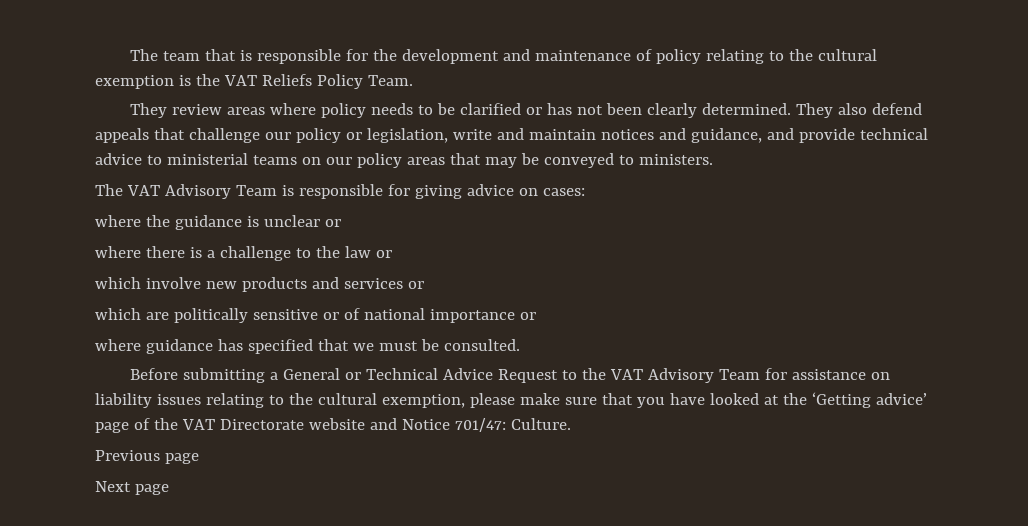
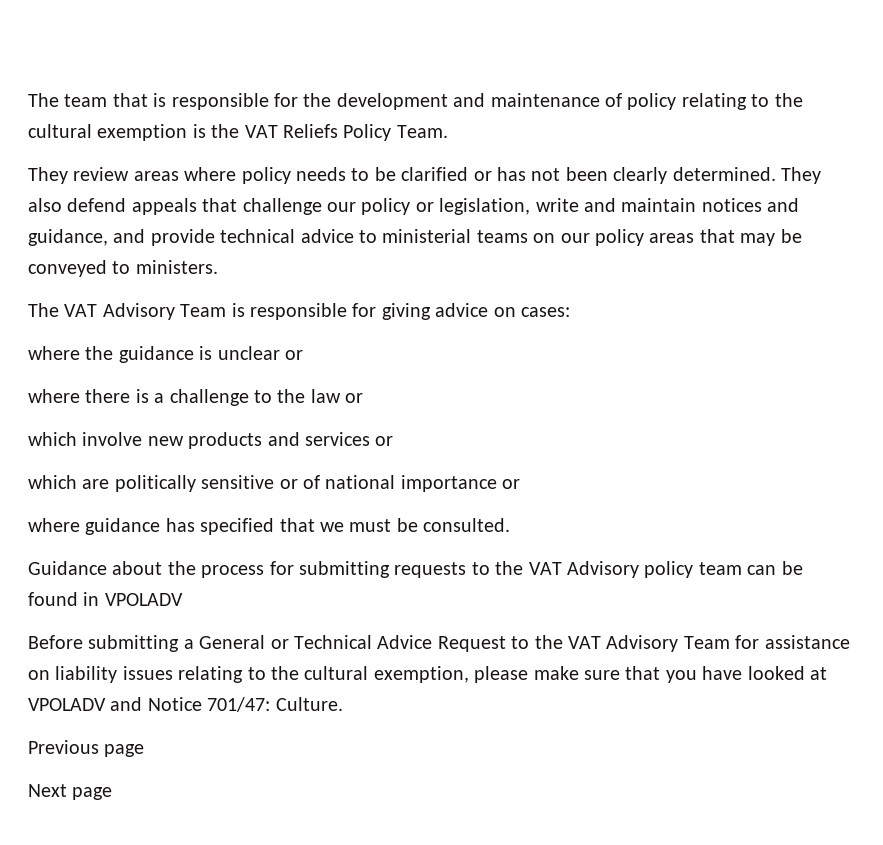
+ Guidance about the process for submitting requests to the VAT Advisory policy team can be found in VPOLADV
- Before submitting a General or Technical Advice Request to the VAT Advisory Team for assistance on liability issues relating to the cultural exemption, please make sure that you have looked at the ‘Getting advice’ page of the VAT Directorate website and Notice 701/47: Culture.
+ Before submitting a General or Technical Advice Request to the VAT Advisory Team for assistance on liability issues relating to the cultural exemption, please make sure that you have looked at VPOLADV and Notice 701/47: Culture.

